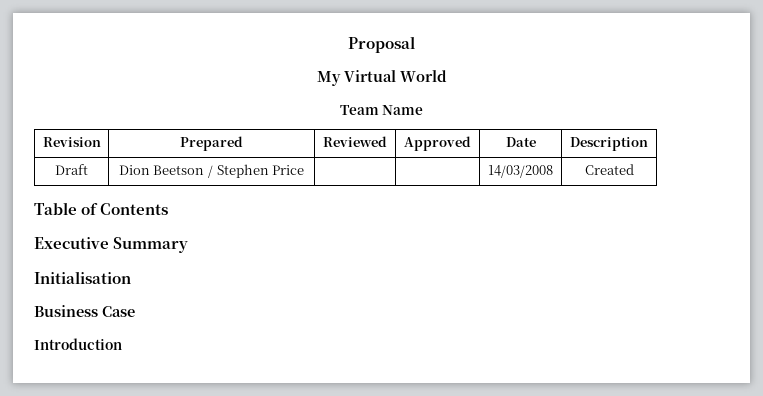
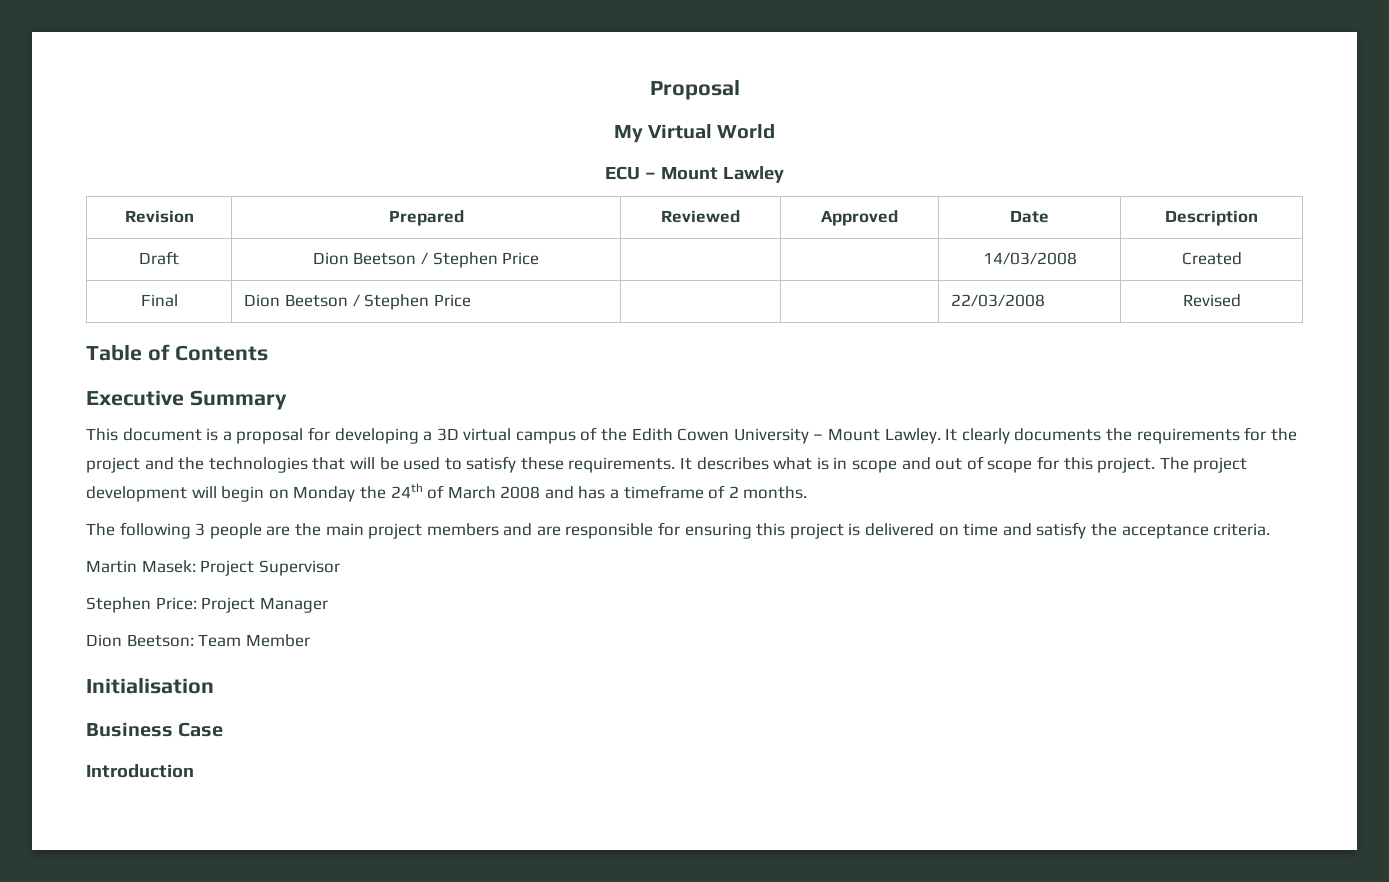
- Team Name
+ ECU – Mount Lawley
+ Final | Dion Beetson / Stephen Price | | | 22/03/2008 | Revised
+ This document is a proposal for developing a 3D virtual campus of the Edith Cowen University – Mount Lawley. It clearly documents the requirements for the project and the technologies that will be used to satisfy these requirements. It describes what is in scope and out of scope for this project. The project development will begin on Monday the 24th of March 2008 and has a timeframe of 2 months.
+ The following 3 people are the main project members and are responsible for ensuring this project is delivered on time and satisfy the acceptance criteria.
+ Martin Masek: Project Supervisor
+ Stephen Price: Project Manager
+ Dion Beetson: Team Member

